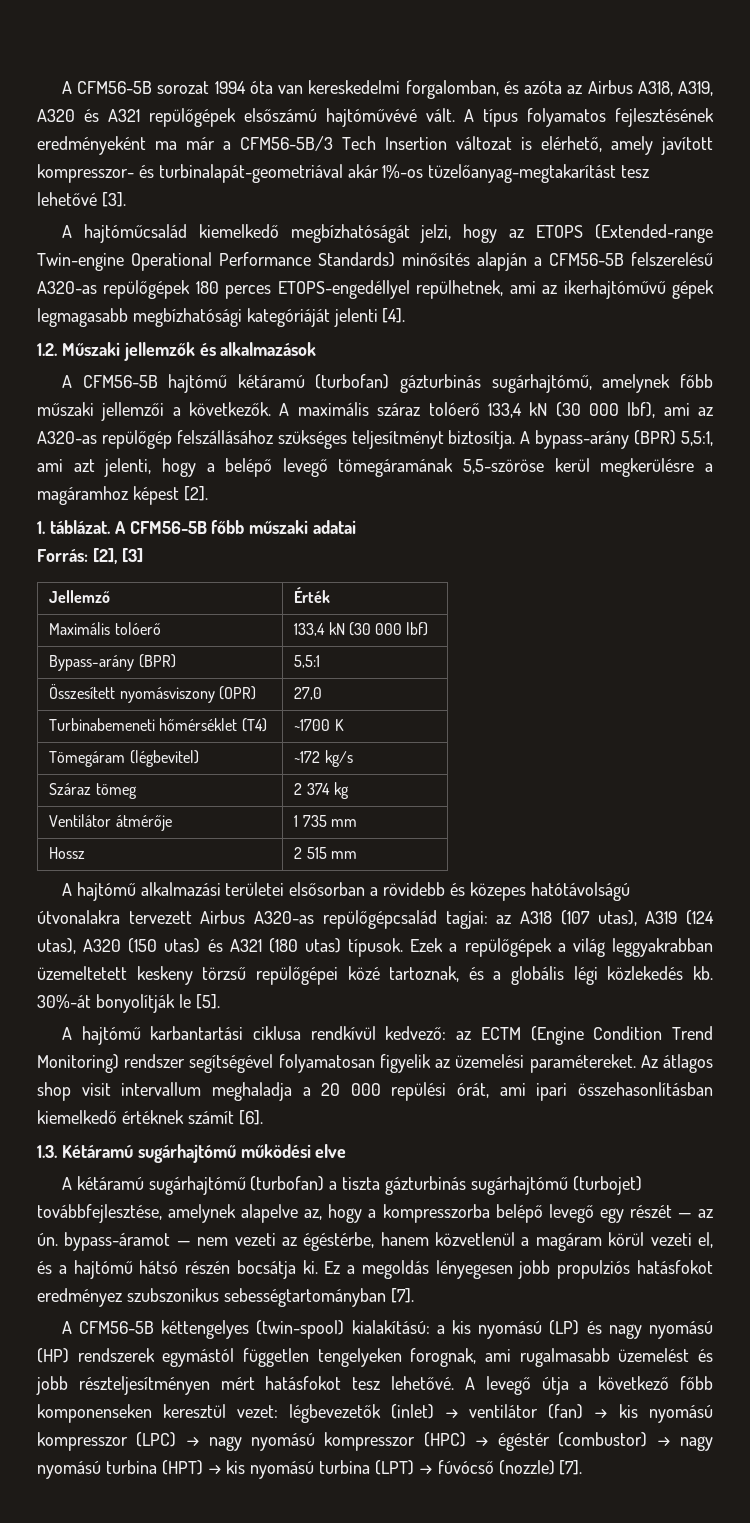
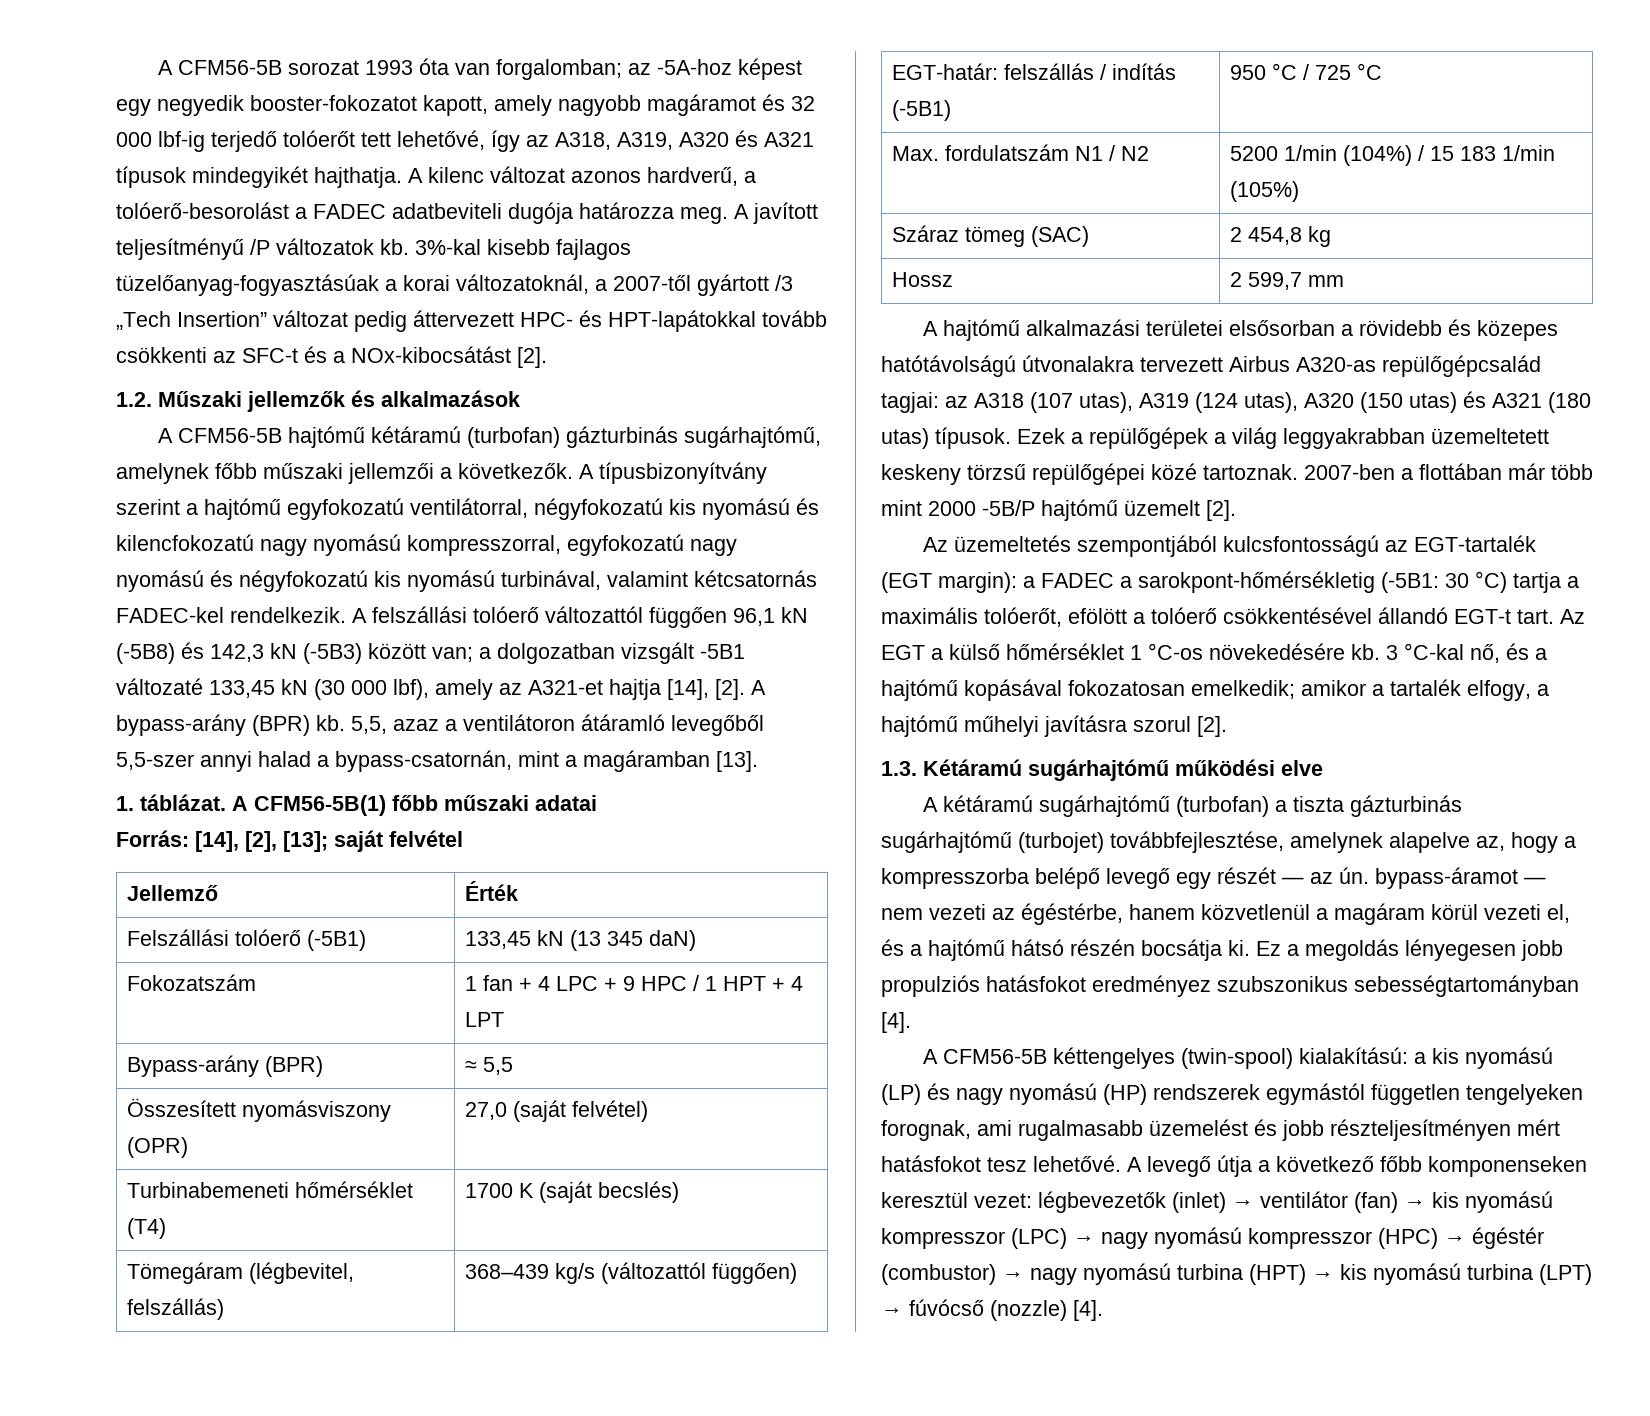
- A CFM56-5B sorozat 1994 óta van kereskedelmi forgalomban, és azóta az Airbus A318, A319, A320 és A321 repülőgépek elsőszámú hajtóművévé vált. A típus folyamatos fejlesztésének eredményeként ma már a CFM56-5B/3 Tech Insertion változat is elérhető, amely javított kompresszor- és turbinalapát-geometriával akár 1%-os tüzelőanyag-megtakarítást tesz lehetővé [3].
- A hajtóműcsalád kiemelkedő megbízhatóságát jelzi, hogy az ETOPS (Extended-range Twin-engine Operational Performance Standards) minősítés alapján a CFM56-5B felszerelésű A320-as repülőgépek 180 perces ETOPS-engedéllyel repülhetnek, ami az ikerhajtóművű gépek legmagasabb megbízhatósági kategóriáját jelenti [4].
+ A CFM56-5B sorozat 1993 óta van forgalomban; az -5A-hoz képest egy negyedik booster-fokozatot kapott, amely nagyobb magáramot és 32 000 lbf-ig terjedő tolóerőt tett lehetővé, így az A318, A319, A320 és A321 típusok mindegyikét hajthatja. A kilenc változat azonos hardverű, a tolóerő-besorolást a FADEC adatbeviteli dugója határozza meg. A javított teljesítményű /P változatok kb. 3%-kal kisebb fajlagos tüzelőanyag-fogyasztásúak a korai változatoknál, a 2007-től gyártott /3 „Tech Insertion” változat pedig áttervezett HPC- és HPT-lapátokkal tovább csökkenti az SFC-t és a NOx-kibocsátást [2].
- A maximális száraz tolóerő 133,4 kN (30 000 lbf), ami az A320-as repülőgép felszállásához szükséges teljesítményt biztosítja. A bypass-arány (BPR) 5,5:1, ami azt jelenti, hogy a belépő levegő tömegáramának 5,5-szöröse kerül megkerülésre a magáramhoz képest [2].
+ A típusbizonyítvány szerint a hajtómű egyfokozatú ventilátorral, négyfokozatú kis nyomású és kilencfokozatú nagy nyomású kompresszorral, egyfokozatú nagy nyomású és négyfokozatú kis nyomású turbinával, valamint kétcsatornás FADEC-kel rendelkezik. A felszállási tolóerő változattól függően 96,1 kN (-5B8) és 142,3 kN (-5B3) között van; a dolgozatban vizsgált -5B1 változaté 133,45 kN (30 000 lbf), amely az A321-et hajtja [14], [2]. A bypass-arány (BPR) kb. 5,5, azaz a ventilátoron átáramló levegőből 5,5-szer annyi halad a bypass-csatornán, mint a magáramban [13].
- A CFM56-5B főbb műszaki adatai
+ A CFM56-5B(1) főbb műszaki adatai
- Forrás: [2], [3]
+ Forrás: [14], [2], [13]; saját felvétel
- Maximális tolóerő | 133,4 kN (30 000 lbf)
+ Felszállási tolóerő (-5B1) | 133,45 kN (13 345 daN)
+ Fokozatszám | 1 fan + 4 LPC + 9 HPC / 1 HPT + 4 LPT
- Bypass-arány (BPR) | 5,5:1
+ Bypass-arány (BPR) | ≈ 5,5
- Összesített nyomásviszony (OPR) | 27,0
+ Összesített nyomásviszony (OPR) | 27,0 (saját felvétel)
- Turbinabemeneti hőmérséklet (T4) | ~1700 K
+ Turbinabemeneti hőmérséklet (T4) | 1700 K (saját becslés)
- Tömegáram (légbevitel) | ~172 kg/s
+ Tömegáram (légbevitel, felszállás) | 368–439 kg/s (változattól függően)
+ EGT-határ: felszállás / indítás (-5B1) | 950 °C / 725 °C
+ Max. fordulatszám N1 / N2 | 5200 1/min (104%) / 15 183 1/min (105%)
- Száraz tömeg | 2 374 kg
+ Száraz tömeg (SAC) | 2 454,8 kg
- Ventilátor átmérője | 1 735 mm
- Hossz | 2 515 mm
+ Hossz | 2 599,7 mm
- Ezek a repülőgépek a világ leggyakrabban üzemeltetett keskeny törzsű repülőgépei közé tartoznak, és a globális légi közlekedés kb. 30%-át bonyolítják le [5].
- A hajtómű karbantartási ciklusa rendkívül kedvező: az ECTM (Engine Condition Trend Monitoring) rendszer segítségével folyamatosan figyelik az üzemelési paramétereket. Az átlagos shop visit intervallum meghaladja a 20 000 repülési órát, ami ipari összehasonlításban kiemelkedő értéknek számít [6].
+ Ezek a repülőgépek a világ leggyakrabban üzemeltetett keskeny törzsű repülőgépei közé tartoznak. 2007-ben a flottában már több mint 2000 -5B/P hajtómű üzemelt [2].
+ Az üzemeltetés szempontjából kulcsfontosságú az EGT-tartalék (EGT margin): a FADEC a sarokpont-hőmérsékletig (-5B1: 30 °C) tartja a maximális tolóerőt, efölött a tolóerő csökkentésével állandó EGT-t tart. Az EGT a külső hőmérséklet 1 °C-os növekedésére kb. 3 °C-kal nő, és a hajtómű kopásával fokozatosan emelkedik; amikor a tartalék elfogy, a hajtómű műhelyi javításra szorul [2].
- Ez a megoldás lényegesen jobb propulziós hatásfokot eredményez szubszonikus sebességtartományban [7].
+ Ez a megoldás lényegesen jobb propulziós hatásfokot eredményez szubszonikus sebességtartományban [4].
- A levegő útja a következő főbb komponenseken keresztül vezet: légbevezetők (inlet) → ventilátor (fan) → kis nyomású kompresszor (LPC) → nagy nyomású kompresszor (HPC) → égéstér (combustor) → nagy nyomású turbina (HPT) → kis nyomású turbina (LPT) → fúvócső (nozzle) [7].
+ A levegő útja a következő főbb komponenseken keresztül vezet: légbevezetők (inlet) → ventilátor (fan) → kis nyomású kompresszor (LPC) → nagy nyomású kompresszor (HPC) → égéstér (combustor) → nagy nyomású turbina (HPT) → kis nyomású turbina (LPT) → fúvócső (nozzle) [4].

